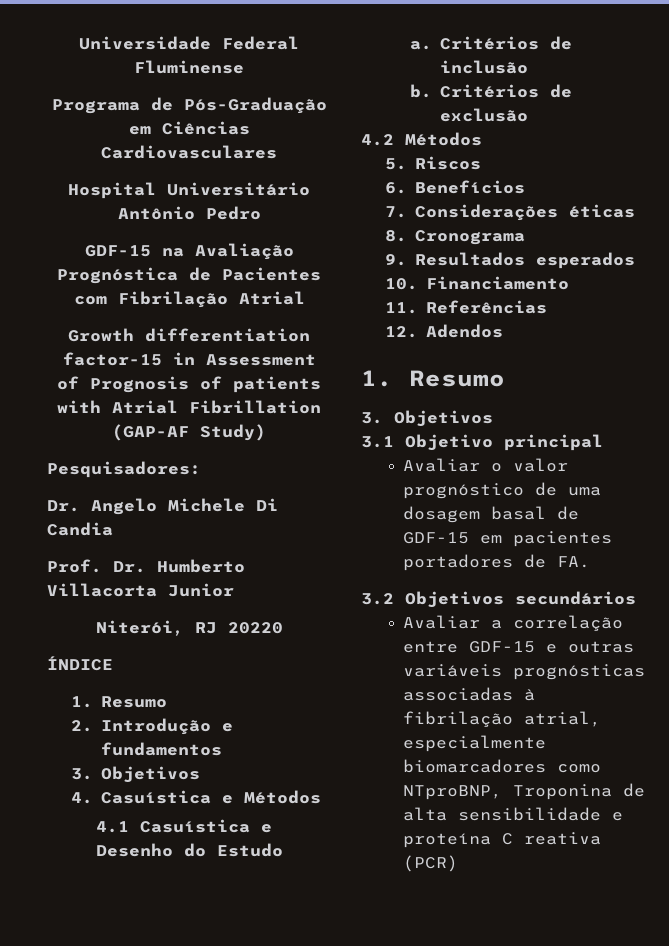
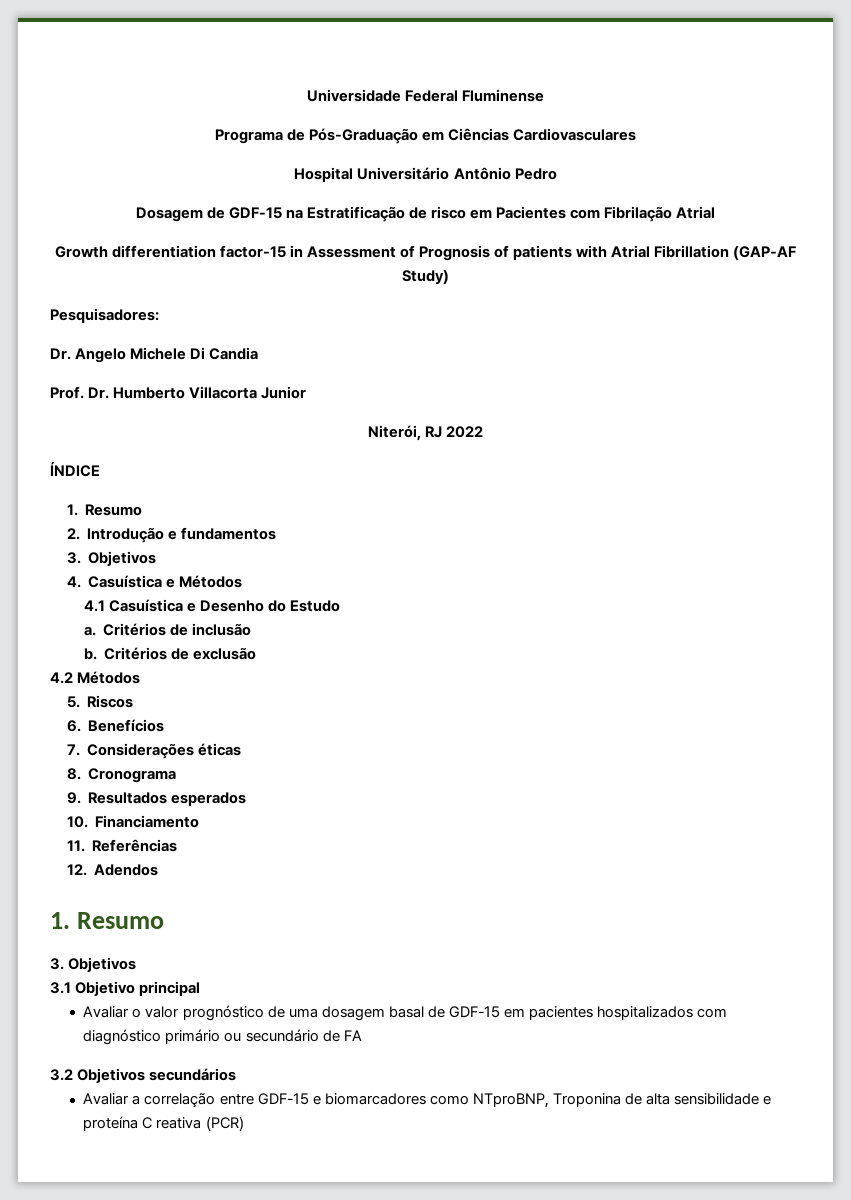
- GDF-15 na Avaliação Prognóstica de Pacientes com Fibrilação Atrial
+ Dosagem de GDF-15 na Estratificação de risco em Pacientes com Fibrilação Atrial
- Niterói, RJ 20220
+ Niterói, RJ 2022
- Avaliar o valor prognóstico de uma dosagem basal de GDF-15 em pacientes portadores de FA.
+ Avaliar o valor prognóstico de uma dosagem basal de GDF-15 em pacientes hospitalizados com diagnóstico primário ou secundário de FA
- Avaliar a correlação entre GDF-15 e outras variáveis prognósticas associadas à fibrilação atrial, especialmente biomarcadores como NTproBNP, Troponina de alta sensibilidade e proteína C reativa (PCR)
+ Avaliar a correlação entre GDF-15 e biomarcadores como NTproBNP, Troponina de alta sensibilidade e proteína C reativa (PCR)

